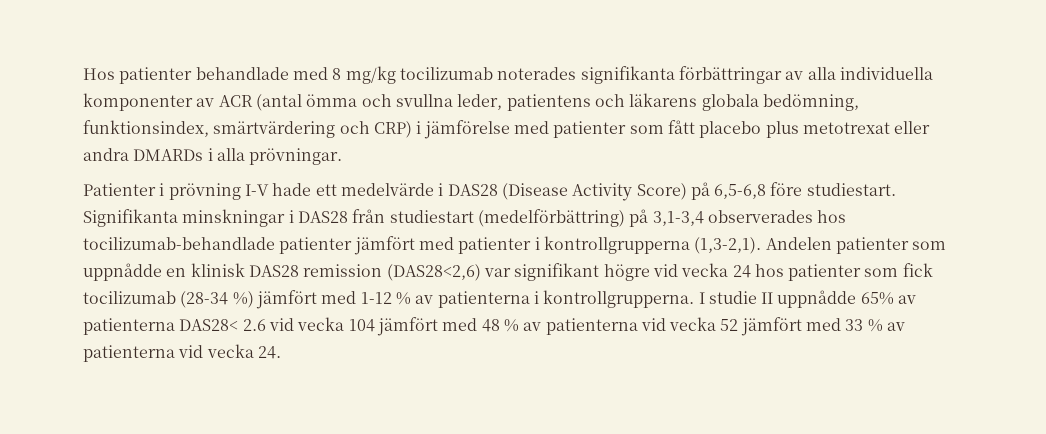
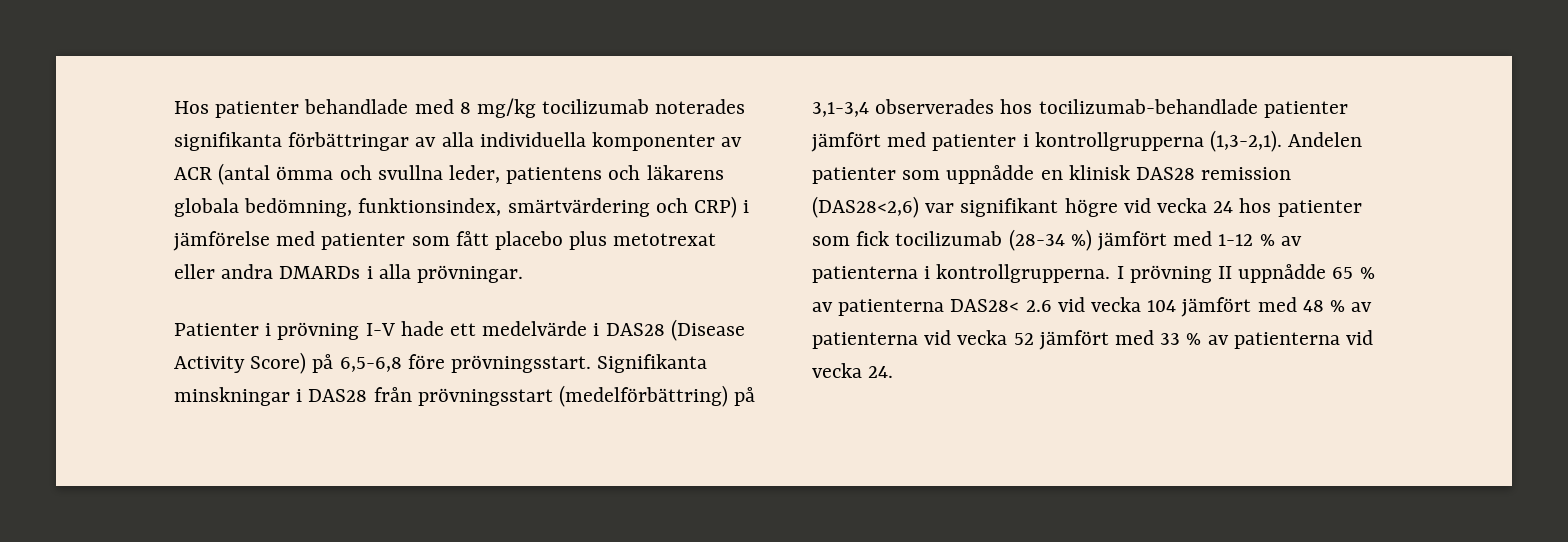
- Patienter i prövning I-V hade ett medelvärde i DAS28 (Disease Activity Score) på 6,5-6,8 före studiestart.
+ Patienter i prövning I-V hade ett medelvärde i DAS28 (Disease Activity Score) på 6,5-6,8 före prövningsstart.
- Signifikanta minskningar i DAS28 från studiestart (medelförbättring) på 3,1-3,4 observerades hos tocilizumab-behandlade patienter jämfört med patienter i kontrollgrupperna (1,3-2,1).
+ Signifikanta minskningar i DAS28 från prövningsstart (medelförbättring) på 3,1-3,4 observerades hos tocilizumab-behandlade patienter jämfört med patienter i kontrollgrupperna (1,3-2,1).
- I studie II uppnådde 65% av patienterna DAS28< 2.6 vid vecka 104 jämfört med 48 % av patienterna vid vecka 52 jämfört med 33 % av patienterna vid vecka 24.
+ I prövning II uppnådde 65 % av patienterna DAS28< 2.6 vid vecka 104 jämfört med 48 % av patienterna vid vecka 52 jämfört med 33 % av patienterna vid vecka 24.

